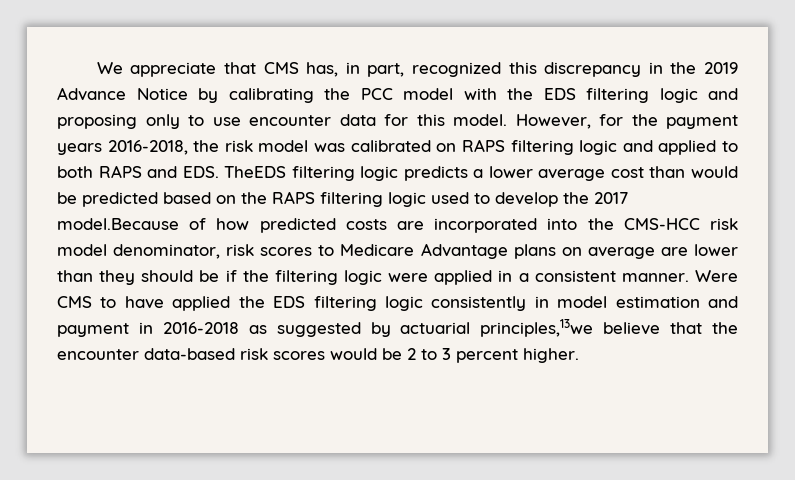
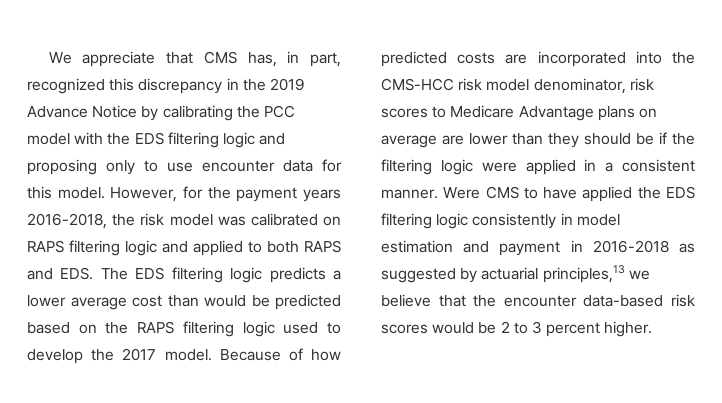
- However, for the payment years 2016-2018, the risk model was calibrated on RAPS filtering logic and applied to both RAPS and EDS. TheEDS filtering logic predicts a lower average cost than would be predicted based on the RAPS filtering logic used to develop the 2017 model.Because of how predicted costs are incorporated into the CMS-HCC risk model denominator, risk scores to Medicare Advantage plans on average are lower than they should be if the filtering logic were applied in a consistent manner.
+ However, for the payment years 2016-2018, the risk model was calibrated on RAPS filtering logic and applied to both RAPS and EDS. The EDS filtering logic predicts a lower average cost than would be predicted based on the RAPS filtering logic used to develop the 2017 model. Because of how predicted costs are incorporated into the CMS-HCC risk model denominator, risk scores to Medicare Advantage plans on average are lower than they should be if the filtering logic were applied in a consistent manner.
- Were CMS to have applied the EDS filtering logic consistently in model estimation and payment in 2016-2018 as suggested by actuarial principles,13we believe that the encounter data-based risk scores would be 2 to 3 percent higher.
+ Were CMS to have applied the EDS filtering logic consistently in model estimation and payment in 2016-2018 as suggested by actuarial principles,13 we believe that the encounter data-based risk scores would be 2 to 3 percent higher.

